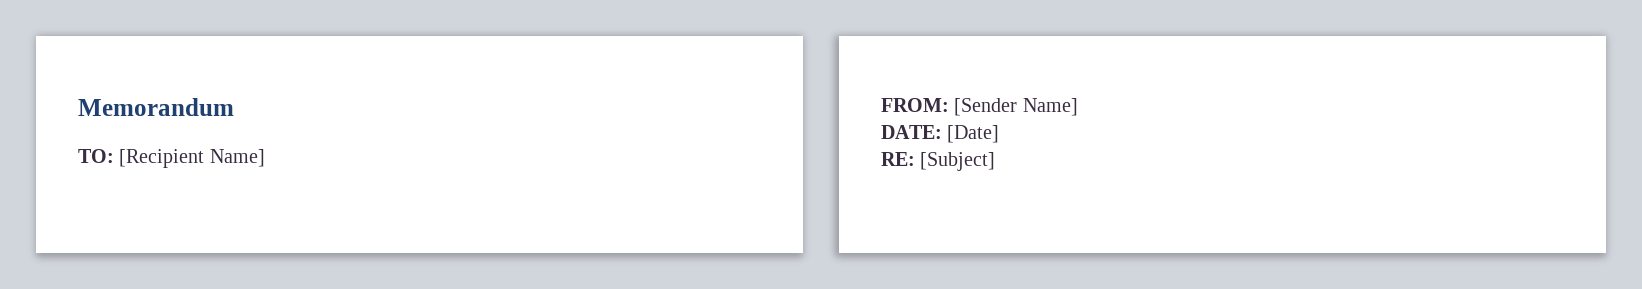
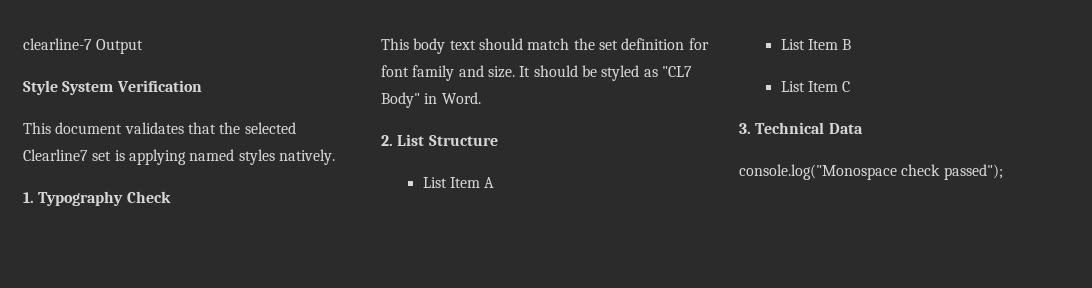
- Memorandum
- TO: [Recipient Name]
- FROM: [Sender Name]
- DATE: [Date]
- RE: [Subject]
+ clearline-7 Output
+ Style System Verification
+ This document validates that the selected Clearline7 set is applying named styles natively.
+ 1. Typography Check
+ This body text should match the set definition for font family and size. It should be styled as "CL7 Body" in Word.
+ 2. List Structure
+ List Item A
+ List Item B
+ List Item C
+ 3. Technical Data
+ console.log("Monospace check passed");

